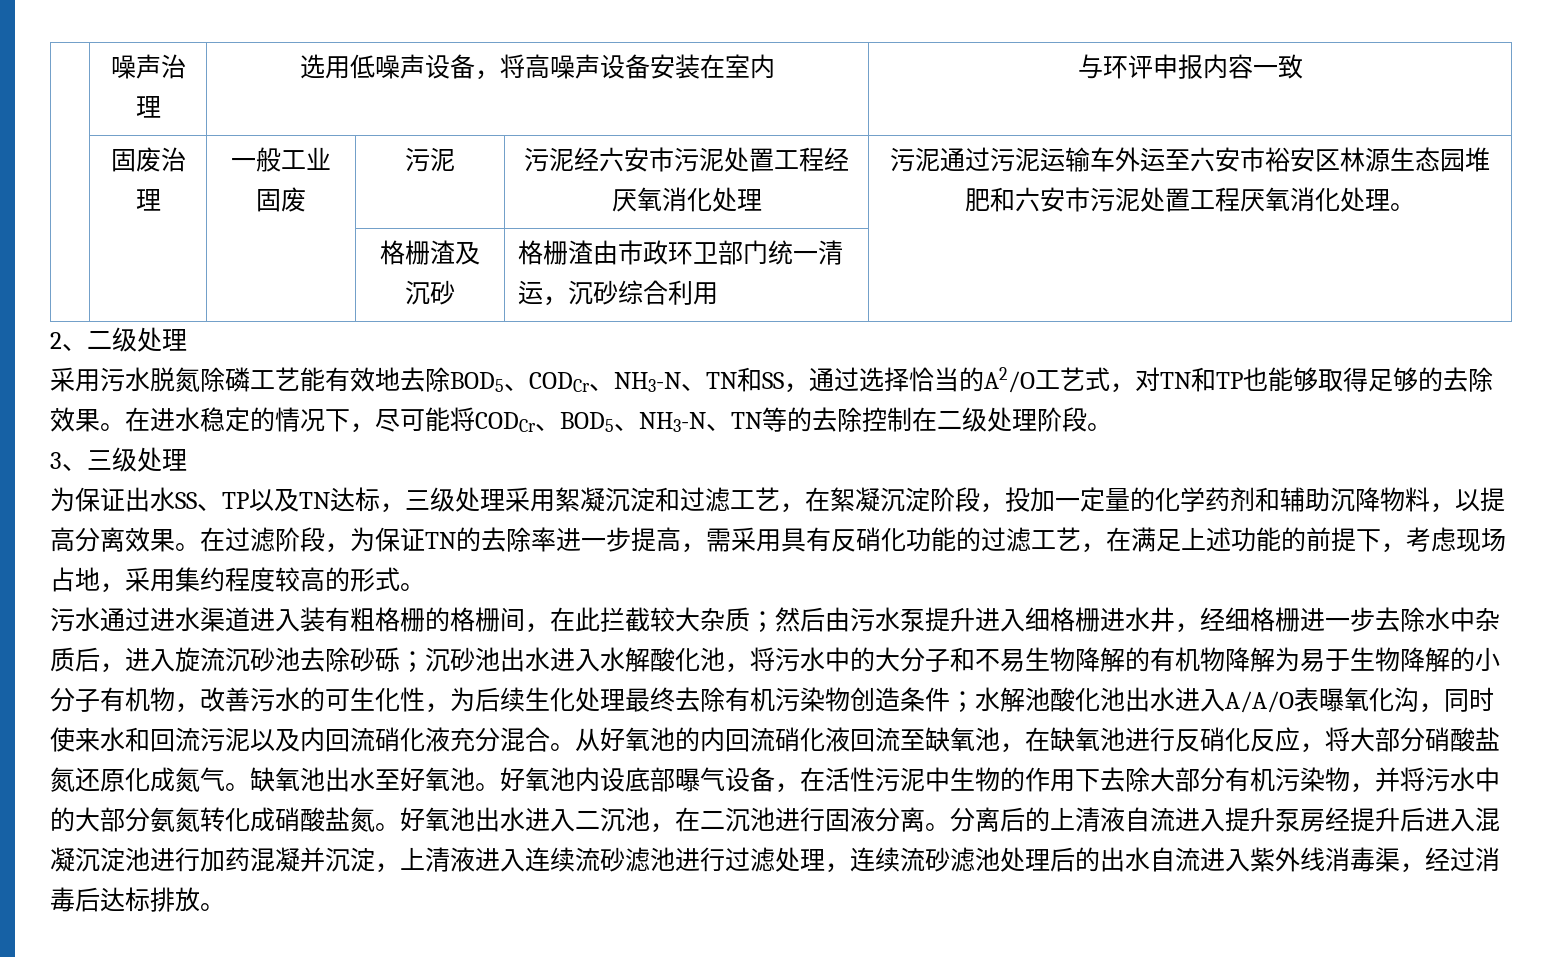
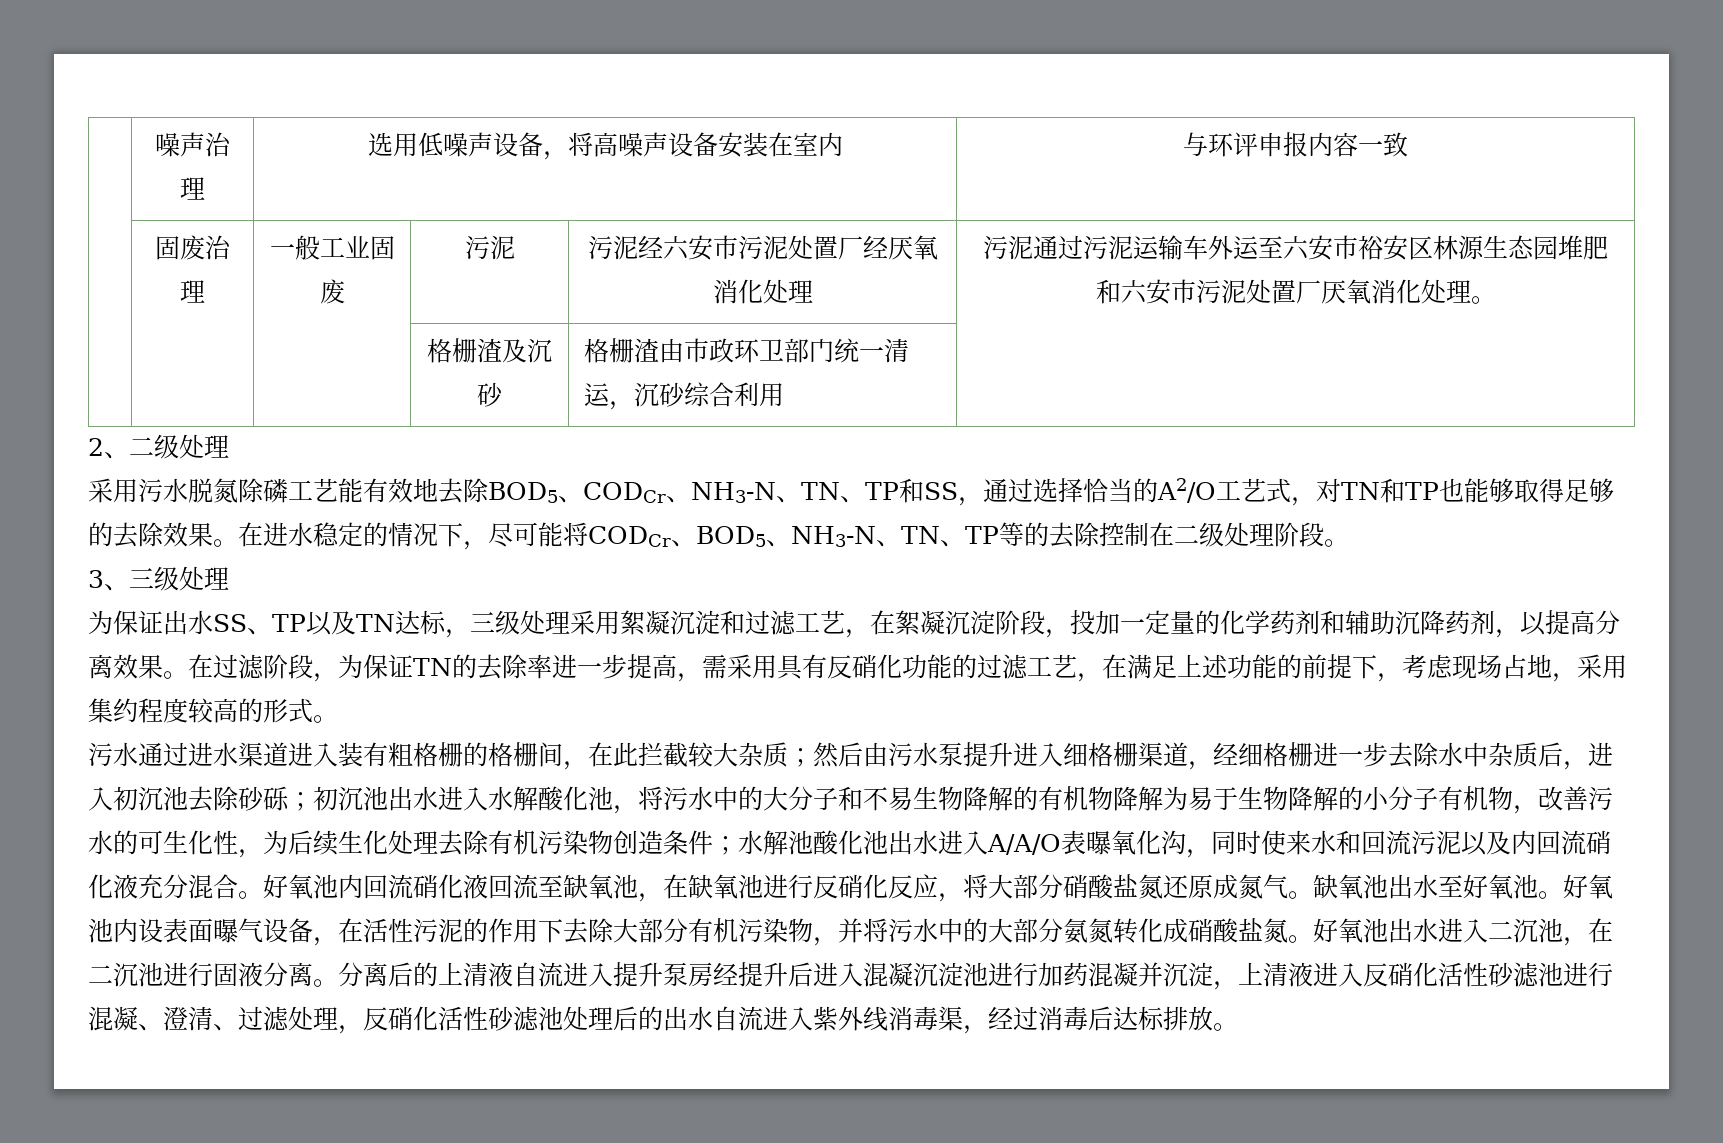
- | 固废治理 | 一般工业固废 | 污泥 | 污泥经六安市污泥处置工程经厌氧消化处理 | 污泥通过污泥运输车外运至六安市裕安区林源生态园堆肥和六安市污泥处置工程厌氧消化处理。
+ | 固废治理 | 一般工业固废 | 污泥 | 污泥经六安市污泥处置厂经厌氧消化处理 | 污泥通过污泥运输车外运至六安市裕安区林源生态园堆肥和六安市污泥处置厂厌氧消化处理。
- 采用污水脱氮除磷工艺能有效地去除BOD5、CODCr、NH3-N、TN和SS，通过选择恰当的A2/O工艺式，对TN和TP也能够取得足够的去除效果。
+ 采用污水脱氮除磷工艺能有效地去除BOD5、CODCr、NH3-N、TN、TP和SS，通过选择恰当的A2/O工艺式，对TN和TP也能够取得足够的去除效果。
- 在进水稳定的情况下，尽可能将CODCr、BOD5、NH3-N、TN等的去除控制在二级处理阶段。
+ 在进水稳定的情况下，尽可能将CODCr、BOD5、NH3-N、TN、TP等的去除控制在二级处理阶段。
- 为保证出水SS、TP以及TN达标，三级处理采用絮凝沉淀和过滤工艺，在絮凝沉淀阶段，投加一定量的化学药剂和辅助沉降物料，以提高分离效果。
+ 为保证出水SS、TP以及TN达标，三级处理采用絮凝沉淀和过滤工艺，在絮凝沉淀阶段，投加一定量的化学药剂和辅助沉降药剂，以提高分离效果。
- 然后由污水泵提升进入细格栅进水井，经细格栅进一步去除水中杂质后，进入旋流沉砂池去除砂砾；
+ 然后由污水泵提升进入细格栅渠道，经细格栅进一步去除水中杂质后，进入初沉池去除砂砾；
- 沉砂池出水进入水解酸化池，将污水中的大分子和不易生物降解的有机物降解为易于生物降解的小分子有机物，改善污水的可生化性，为后续生化处理最终去除有机污染物创造条件；
+ 初沉池出水进入水解酸化池，将污水中的大分子和不易生物降解的有机物降解为易于生物降解的小分子有机物，改善污水的可生化性，为后续生化处理去除有机污染物创造条件；
- 从好氧池的内回流硝化液回流至缺氧池，在缺氧池进行反硝化反应，将大部分硝酸盐氮还原化成氮气。
+ 好氧池内回流硝化液回流至缺氧池，在缺氧池进行反硝化反应，将大部分硝酸盐氮还原成氮气。
- 好氧池内设底部曝气设备，在活性污泥中生物的作用下去除大部分有机污染物，并将污水中的大部分氨氮转化成硝酸盐氮。
+ 好氧池内设表面曝气设备，在活性污泥的作用下去除大部分有机污染物，并将污水中的大部分氨氮转化成硝酸盐氮。
- 分离后的上清液自流进入提升泵房经提升后进入混凝沉淀池进行加药混凝并沉淀，上清液进入连续流砂滤池进行过滤处理，连续流砂滤池处理后的出水自流进入紫外线消毒渠，经过消毒后达标排放。
+ 分离后的上清液自流进入提升泵房经提升后进入混凝沉淀池进行加药混凝并沉淀，上清液进入反硝化活性砂滤池进行混凝、澄清、过滤处理，反硝化活性砂滤池处理后的出水自流进入紫外线消毒渠，经过消毒后达标排放。

